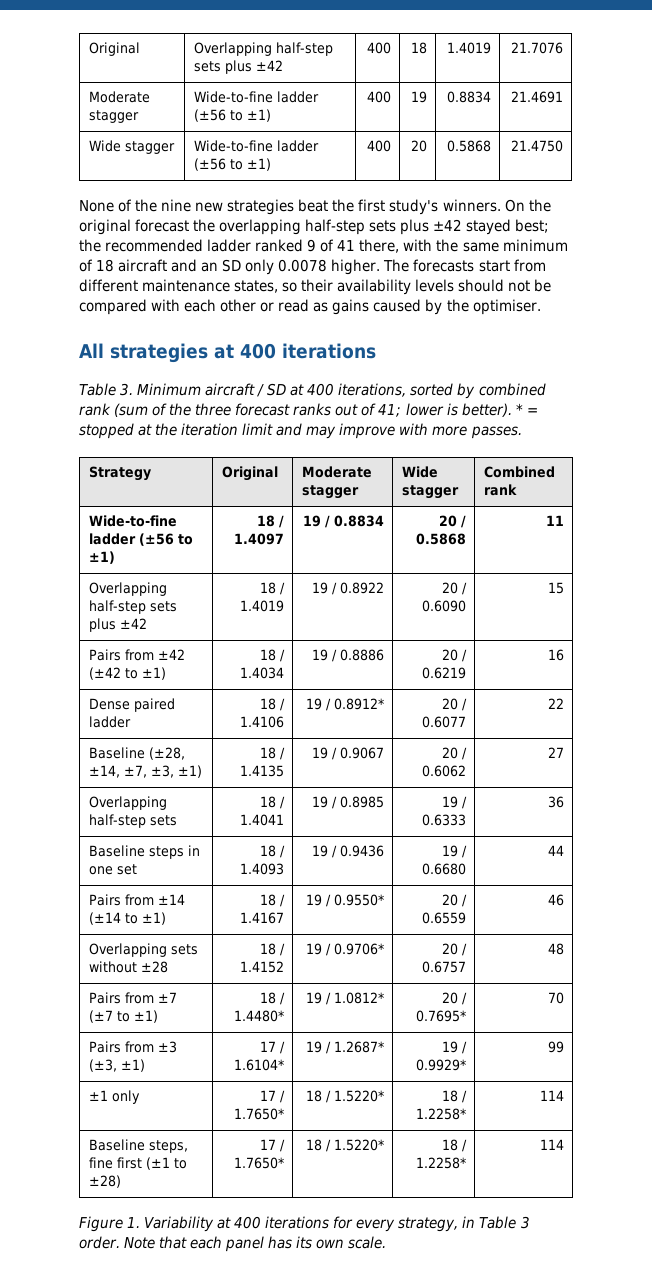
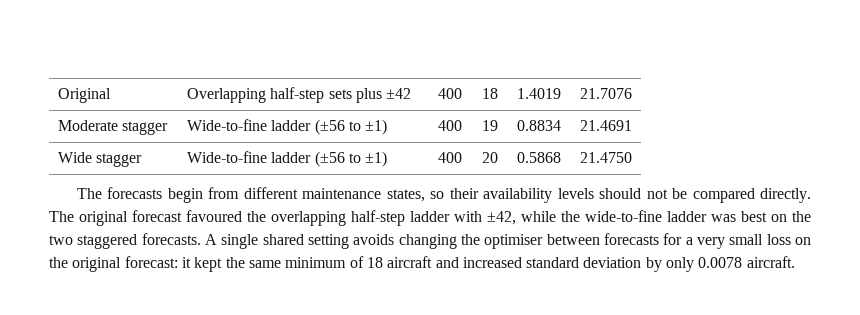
- None of the nine new strategies beat the first study's winners. On the original forecast the overlapping half-step sets plus ±42 stayed best; the recommended ladder ranked 9 of 41 there, with the same minimum of 18 aircraft and an SD only 0.0078 higher. The forecasts start from different maintenance states, so their availability levels should not be compared with each other or read as gains caused by the optimiser.
- All strategies at 400 iterations
- Table 3. Minimum aircraft / SD at 400 iterations, sorted by combined rank (sum of the three forecast ranks out of 41; lower is better). * = stopped at the iteration limit and may improve with more passes.
- Strategy | Original | Moderate stagger | Wide stagger | Combined rank
- Wide-to-fine ladder (±56 to ±1) | 18 / 1.4097 | 19 / 0.8834 | 20 / 0.5868 | 11
- Overlapping half-step sets plus ±42 | 18 / 1.4019 | 19 / 0.8922 | 20 / 0.6090 | 15
- Pairs from ±42 (±42 to ±1) | 18 / 1.4034 | 19 / 0.8886 | 20 / 0.6219 | 16
- Dense paired ladder | 18 / 1.4106 | 19 / 0.8912* | 20 / 0.6077 | 22
- Baseline (±28, ±14, ±7, ±3, ±1) | 18 / 1.4135 | 19 / 0.9067 | 20 / 0.6062 | 27
- Overlapping half-step sets | 18 / 1.4041 | 19 / 0.8985 | 19 / 0.6333 | 36
- Baseline steps in one set | 18 / 1.4093 | 19 / 0.9436 | 19 / 0.6680 | 44
- Pairs from ±14 (±14 to ±1) | 18 / 1.4167 | 19 / 0.9550* | 20 / 0.6559 | 46
- Overlapping sets without ±28 | 18 / 1.4152 | 19 / 0.9706* | 20 / 0.6757 | 48
- Pairs from ±7 (±7 to ±1) | 18 / 1.4480* | 19 / 1.0812* | 20 / 0.7695* | 70
- Pairs from ±3 (±3, ±1) | 17 / 1.6104* | 19 / 1.2687* | 19 / 0.9929* | 99
- ±1 only | 17 / 1.7650* | 18 / 1.5220* | 18 / 1.2258* | 114
- Baseline steps, fine first (±1 to ±28) | 17 / 1.7650* | 18 / 1.5220* | 18 / 1.2258* | 114
- Figure 1. Variability at 400 iterations for every strategy, in Table 3 order. Note that each panel has its own scale.
+ The forecasts begin from different maintenance states, so their availability levels should not be compared directly. The original forecast favoured the overlapping half-step ladder with ±42, while the wide-to-fine ladder was best on the two staggered forecasts. A single shared setting avoids changing the optimiser between forecasts for a very small loss on the original forecast: it kept the same minimum of 18 aircraft and increased standard deviation by only 0.0078 aircraft.

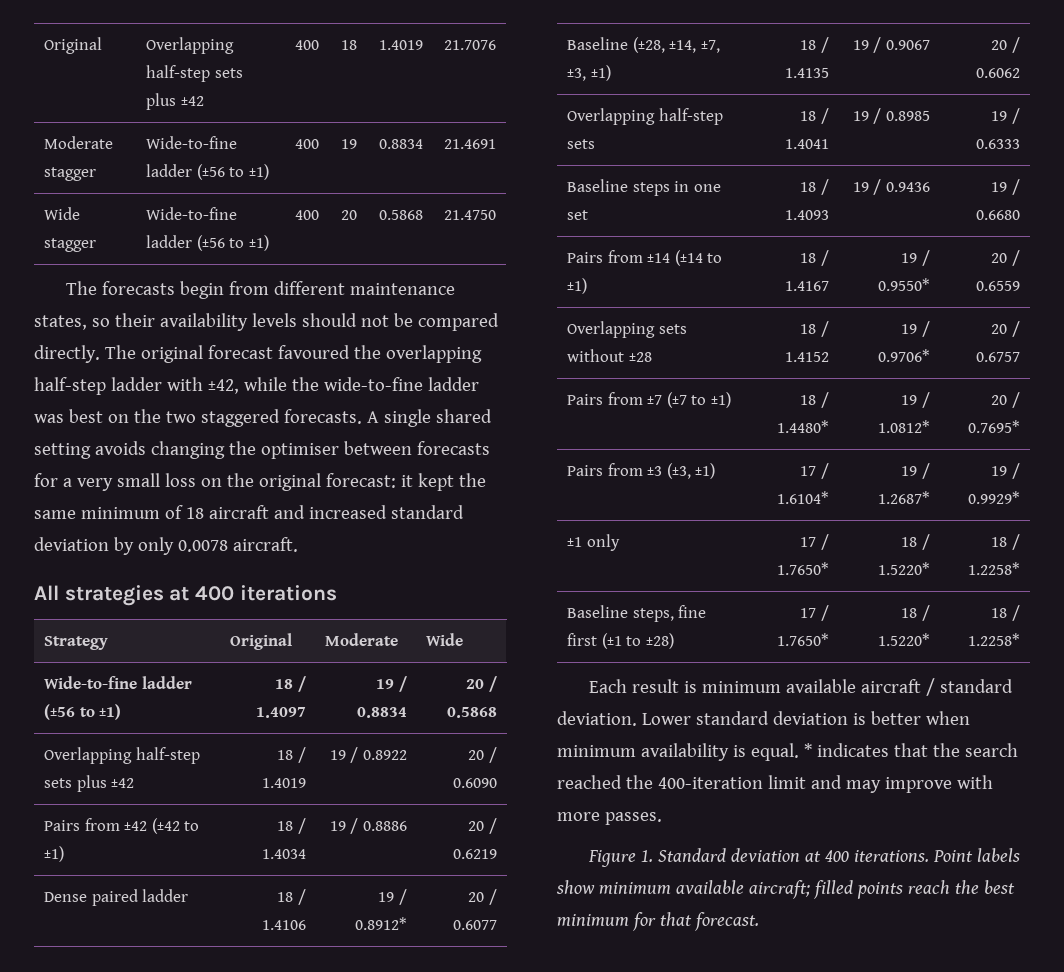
+ All strategies at 400 iterations
+ Strategy | Original | Moderate | Wide
+ Wide-to-fine ladder (±56 to ±1) | 18 / 1.4097 | 19 / 0.8834 | 20 / 0.5868
+ Overlapping half-step sets plus ±42 | 18 / 1.4019 | 19 / 0.8922 | 20 / 0.6090
+ Pairs from ±42 (±42 to ±1) | 18 / 1.4034 | 19 / 0.8886 | 20 / 0.6219
+ Dense paired ladder | 18 / 1.4106 | 19 / 0.8912* | 20 / 0.6077
+ Baseline (±28, ±14, ±7, ±3, ±1) | 18 / 1.4135 | 19 / 0.9067 | 20 / 0.6062
+ Overlapping half-step sets | 18 / 1.4041 | 19 / 0.8985 | 19 / 0.6333
+ Baseline steps in one set | 18 / 1.4093 | 19 / 0.9436 | 19 / 0.6680
+ Pairs from ±14 (±14 to ±1) | 18 / 1.4167 | 19 / 0.9550* | 20 / 0.6559
+ Overlapping sets without ±28 | 18 / 1.4152 | 19 / 0.9706* | 20 / 0.6757
+ Pairs from ±7 (±7 to ±1) | 18 / 1.4480* | 19 / 1.0812* | 20 / 0.7695*
+ Pairs from ±3 (±3, ±1) | 17 / 1.6104* | 19 / 1.2687* | 19 / 0.9929*
+ ±1 only | 17 / 1.7650* | 18 / 1.5220* | 18 / 1.2258*
+ Baseline steps, fine first (±1 to ±28) | 17 / 1.7650* | 18 / 1.5220* | 18 / 1.2258*
+ Each result is minimum available aircraft / standard deviation. Lower standard deviation is better when minimum availability is equal. * indicates that the search reached the 400-iteration limit and may improve with more passes.
+ Figure 1. Standard deviation at 400 iterations. Point labels show minimum available aircraft; filled points reach the best minimum for that forecast.

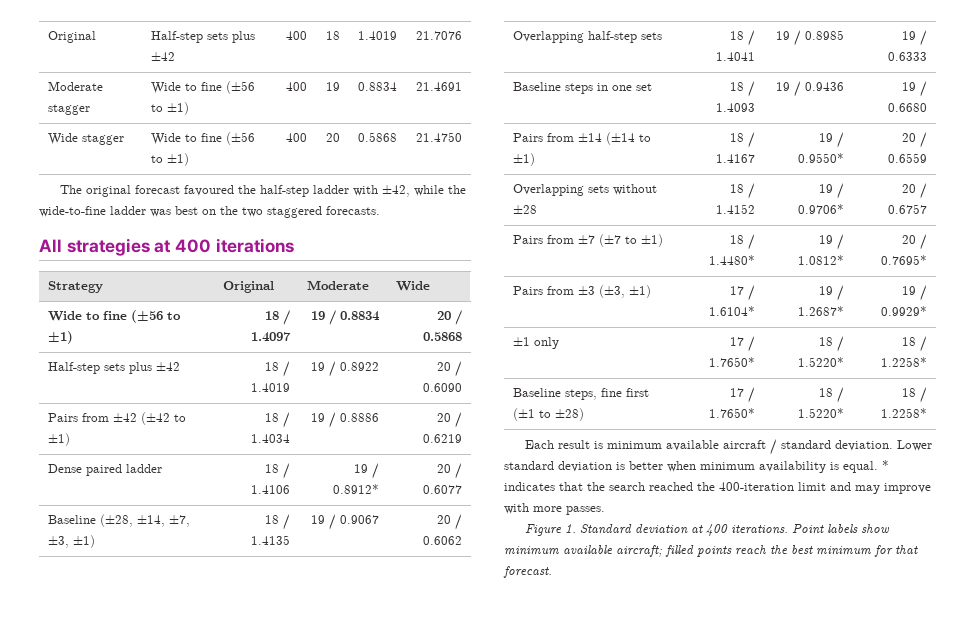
- Original | Overlapping half-step sets plus ±42 | 400 | 18 | 1.4019 | 21.7076
+ Original | Half-step sets plus ±42 | 400 | 18 | 1.4019 | 21.7076
- Moderate stagger | Wide-to-fine ladder (±56 to ±1) | 400 | 19 | 0.8834 | 21.4691
+ Moderate stagger | Wide to fine (±56 to ±1) | 400 | 19 | 0.8834 | 21.4691
- Wide stagger | Wide-to-fine ladder (±56 to ±1) | 400 | 20 | 0.5868 | 21.4750
+ Wide stagger | Wide to fine (±56 to ±1) | 400 | 20 | 0.5868 | 21.4750
- The forecasts begin from different maintenance states, so their availability levels should not be compared directly. The original forecast favoured the overlapping half-step ladder with ±42, while the wide-to-fine ladder was best on the two staggered forecasts. A single shared setting avoids changing the optimiser between forecasts for a very small loss on the original forecast: it kept the same minimum of 18 aircraft and increased standard deviation by only 0.0078 aircraft.
+ The original forecast favoured the half-step ladder with ±42, while the wide-to-fine ladder was best on the two staggered forecasts.
- Wide-to-fine ladder (±56 to ±1) | 18 / 1.4097 | 19 / 0.8834 | 20 / 0.5868
+ Wide to fine (±56 to ±1) | 18 / 1.4097 | 19 / 0.8834 | 20 / 0.5868
- Overlapping half-step sets plus ±42 | 18 / 1.4019 | 19 / 0.8922 | 20 / 0.6090
+ Half-step sets plus ±42 | 18 / 1.4019 | 19 / 0.8922 | 20 / 0.6090

